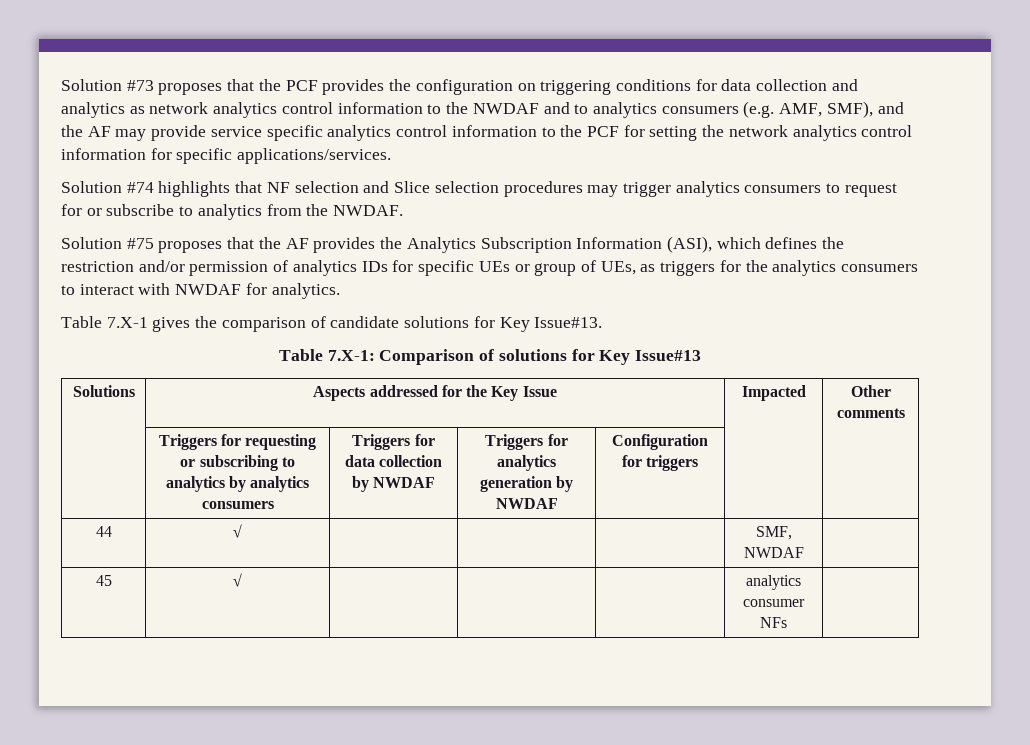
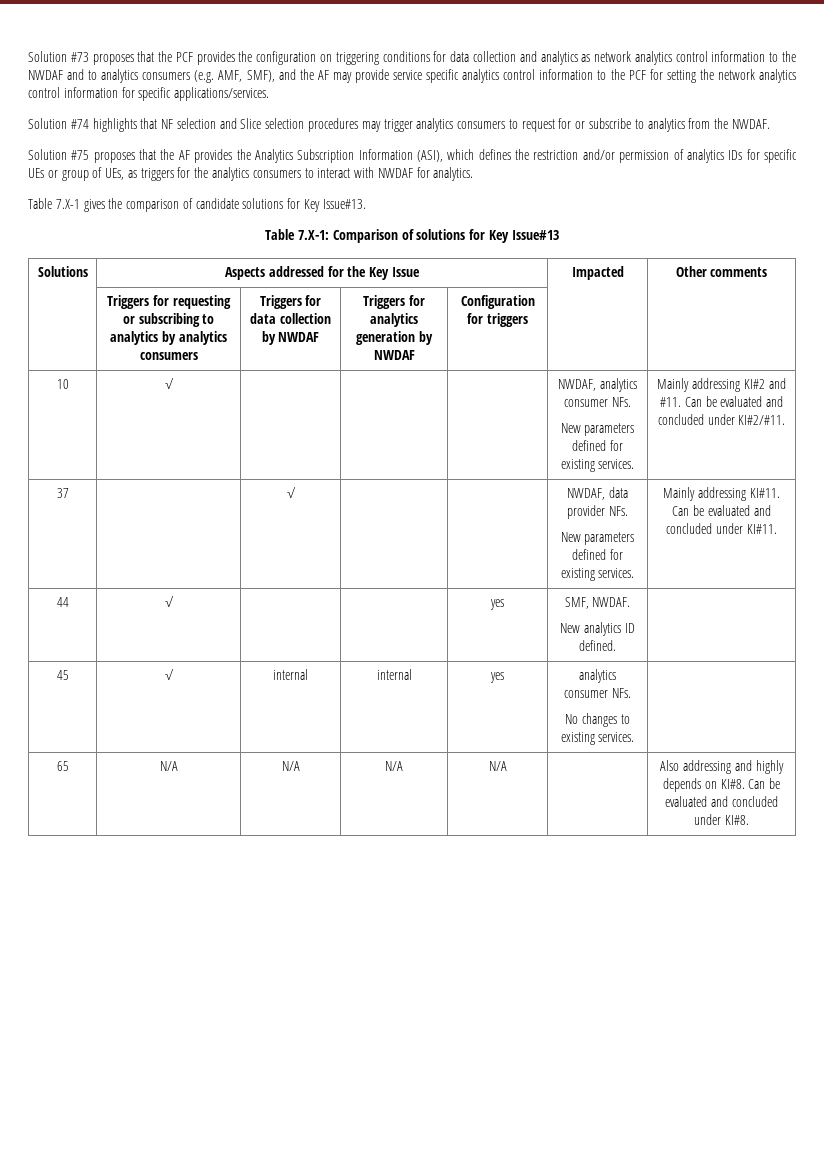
+ 10 | √ | | | | NWDAF, analytics consumer NFs.
+ New parameters defined for existing services. | Mainly addressing KI#2 and #11. Can be evaluated and concluded under KI#2/#11.
+ 37 | | √ | | | NWDAF, data provider NFs.
+ New parameters defined for existing services. | Mainly addressing KI#11. Can be evaluated and concluded under KI#11.
- 44 | √ | | | | SMF, NWDAF |
+ 44 | √ | | | yes | SMF, NWDAF.
+ New analytics ID defined. |
- 45 | √ | | | | analytics consumer NFs |
+ 45 | √ | internal | internal | yes | analytics consumer NFs.
+ No changes to existing services. |
+ 65 | N/A | N/A | N/A | N/A | | Also addressing and highly depends on KI#8. Can be evaluated and concluded under KI#8.

